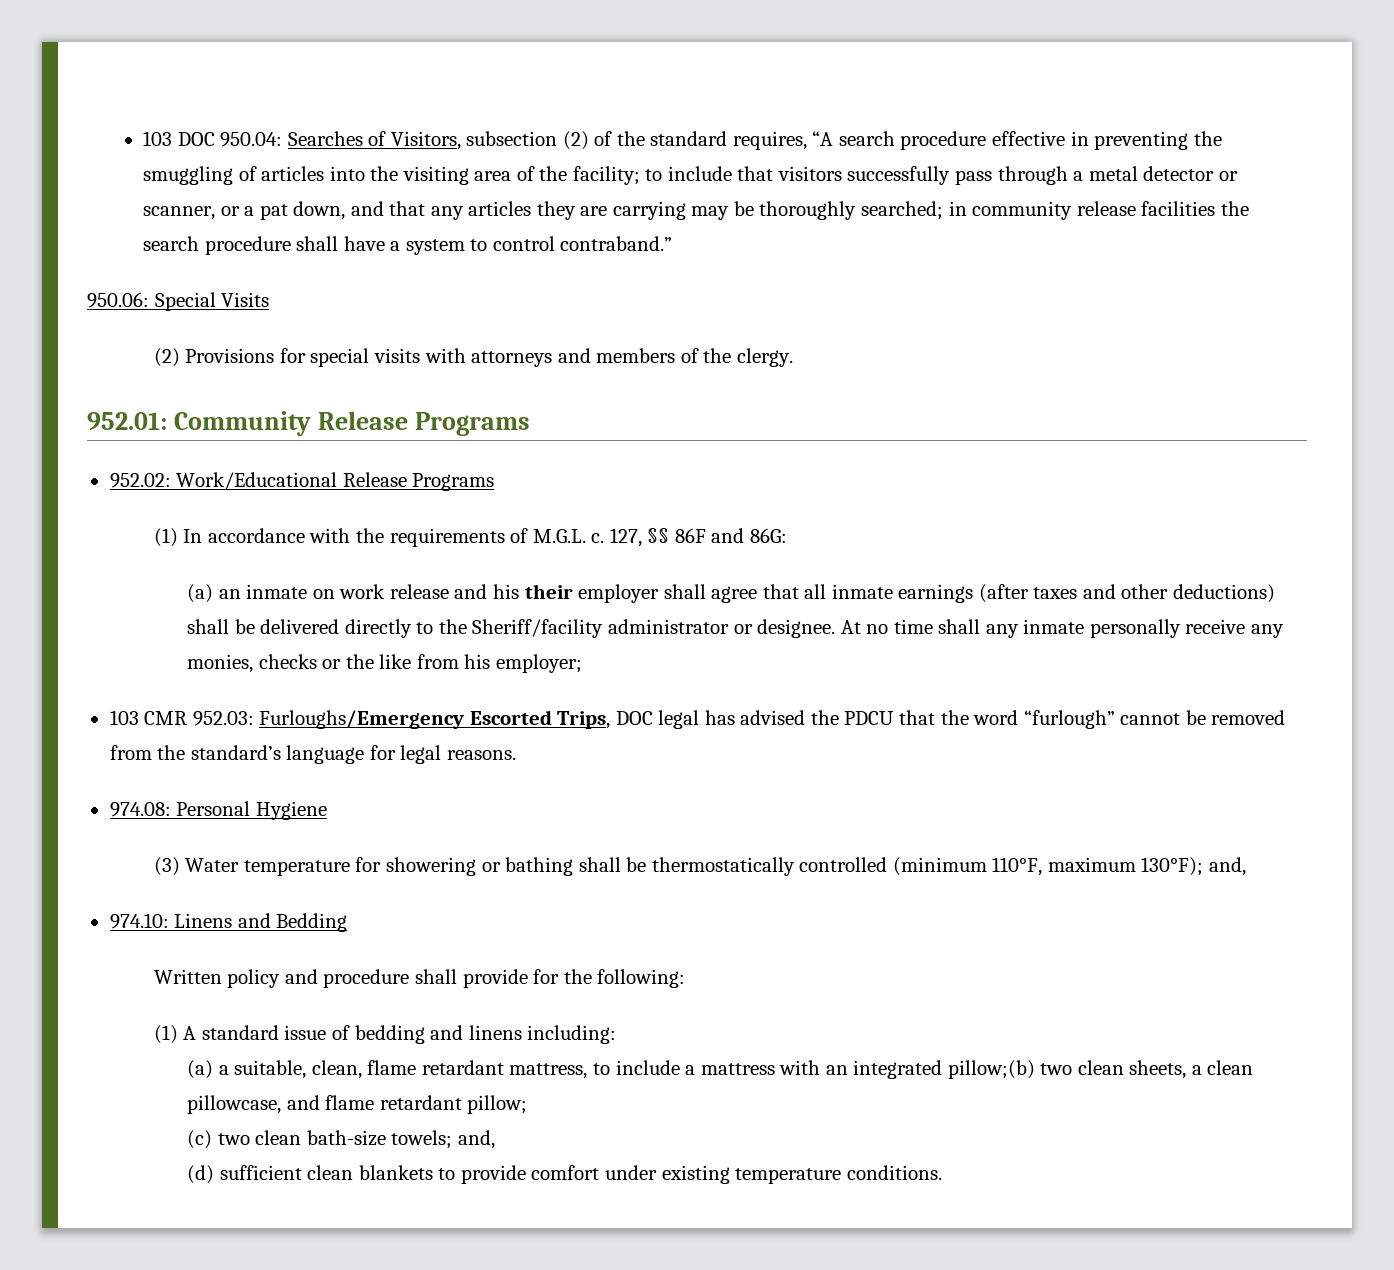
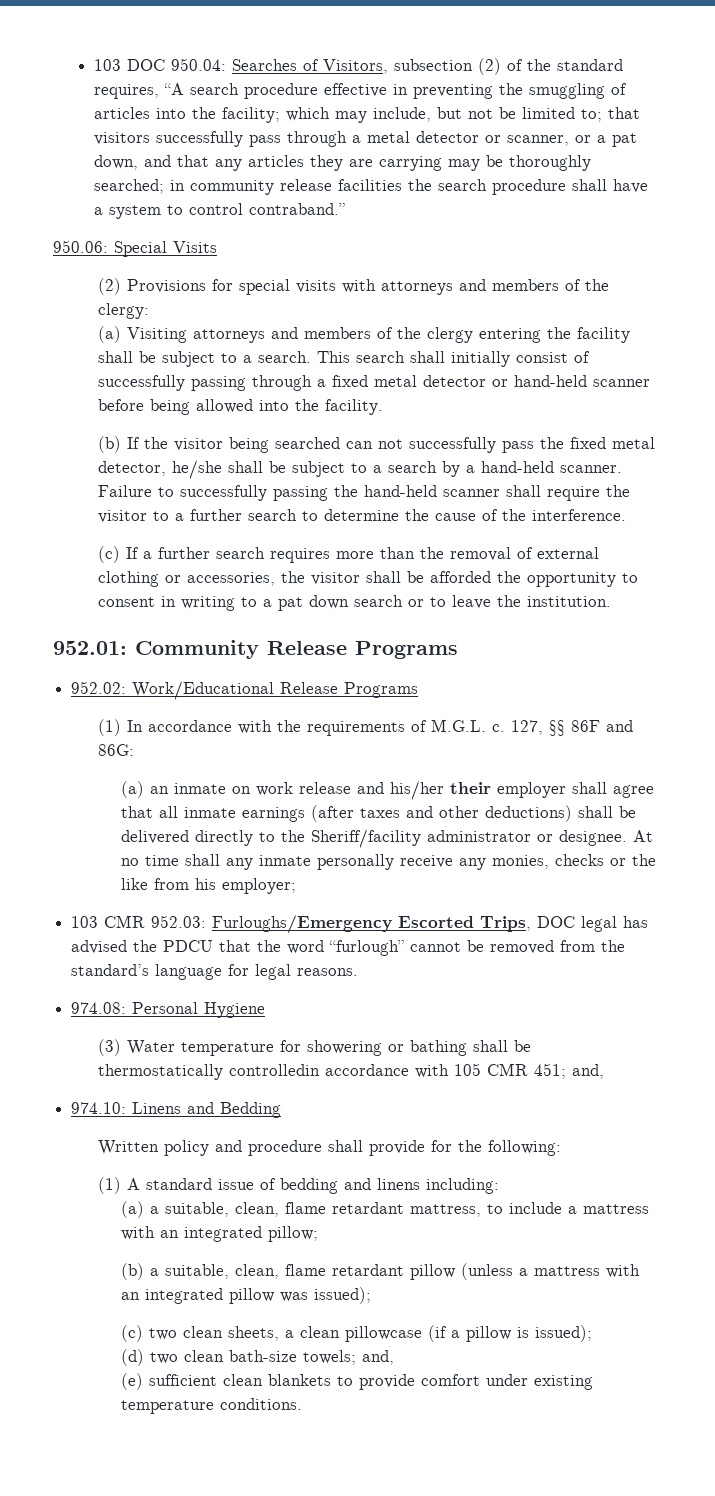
- Searches of Visitors, subsection (2) of the standard requires, “A search procedure effective in preventing the smuggling of articles into the visiting area of the facility; to include that visitors successfully pass through a metal detector or scanner, or a pat down, and that any articles they are carrying may be thoroughly searched;
+ Searches of Visitors, subsection (2) of the standard requires, “A search procedure effective in preventing the smuggling of articles into the facility; which may include, but not be limited to; that visitors successfully pass through a metal detector or scanner, or a pat down, and that any articles they are carrying may be thoroughly searched;
- (2) Provisions for special visits with attorneys and members of the clergy.
+ (2) Provisions for special visits with attorneys and members of the clergy:
+ (a) Visiting attorneys and members of the clergy entering the facility shall be subject to a search. This search shall initially consist of successfully passing through a fixed metal detector or hand-held scanner before being allowed into the facility.
+ (b) If the visitor being searched can not successfully pass the fixed metal detector, he/she shall be subject to a search by a hand-held scanner. Failure to successfully passing the hand-held scanner shall require the visitor to a further search to determine the cause of the interference.
+ (c) If a further search requires more than the removal of external clothing or accessories, the visitor shall be afforded the opportunity to consent in writing to a pat down search or to leave the institution.
- (a) an inmate on work release and his their employer shall agree that all inmate earnings (after taxes and other deductions) shall be delivered directly to the Sheriff/facility administrator or designee.
+ (a) an inmate on work release and his/her their employer shall agree that all inmate earnings (after taxes and other deductions) shall be delivered directly to the Sheriff/facility administrator or designee.
- (3) Water temperature for showering or bathing shall be thermostatically controlled (minimum 110°F, maximum 130°F); and,
+ (3) Water temperature for showering or bathing shall be thermostatically controlledin accordance with 105 CMR 451; and,
- (a) a suitable, clean, flame retardant mattress, to include a mattress with an integrated pillow;(b) two clean sheets, a clean pillowcase, and flame retardant pillow;
- (c) two clean bath-size towels; and,
+ (a) a suitable, clean, flame retardant mattress, to include a mattress with an integrated pillow;
+ (b) a suitable, clean, flame retardant pillow (unless a mattress with an integrated pillow was issued);
+ (c) two clean sheets, a clean pillowcase (if a pillow is issued);
+ (d) two clean bath-size towels; and,
- (d) sufficient clean blankets to provide comfort under existing temperature conditions.
+ (e) sufficient clean blankets to provide comfort under existing temperature conditions.

